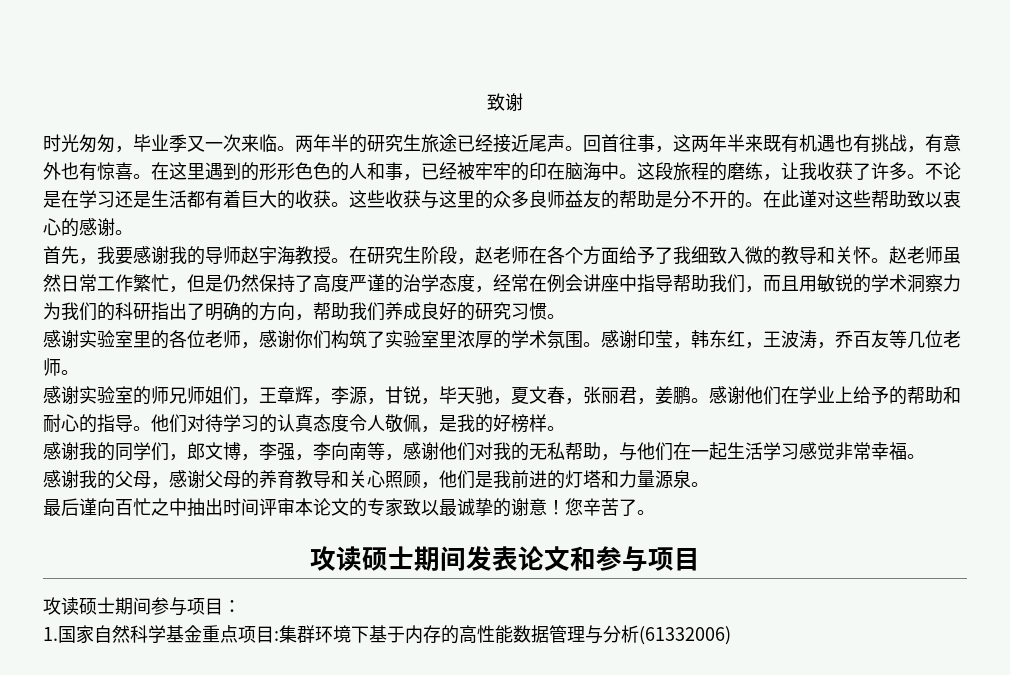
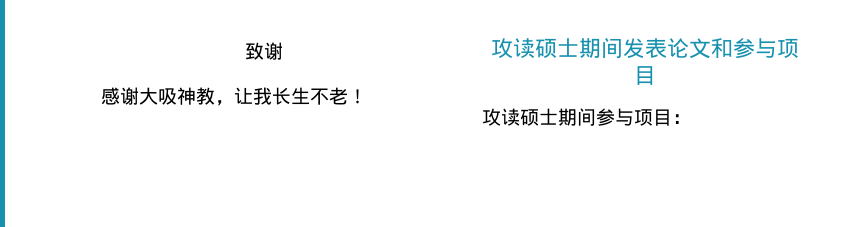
- 时光匆匆，毕业季又一次来临。两年半的研究生旅途已经接近尾声。回首往事，这两年半来既有机遇也有挑战，有意外也有惊喜。在这里遇到的形形色色的人和事，已经被牢牢的印在脑海中。这段旅程的磨练，让我收获了许多。不论是在学习还是生活都有着巨大的收获。这些收获与这里的众多良师益友的帮助是分不开的。在此谨对这些帮助致以衷心的感谢。
- 首先，我要感谢我的导师赵宇海教授。在研究生阶段，赵老师在各个方面给予了我细致入微的教导和关怀。赵老师虽然日常工作繁忙，但是仍然保持了高度严谨的治学态度，经常在例会讲座中指导帮助我们，而且用敏锐的学术洞察力为我们的科研指出了明确的方向，帮助我们养成良好的研究习惯。
- 感谢实验室里的各位老师，感谢你们构筑了实验室里浓厚的学术氛围。感谢印莹，韩东红，王波涛，乔百友等几位老师。
- 感谢实验室的师兄师姐们，王章辉，李源，甘锐，毕天驰，夏文春，张丽君，姜鹏。感谢他们在学业上给予的帮助和耐心的指导。他们对待学习的认真态度令人敬佩，是我的好榜样。
- 感谢我的同学们，郎文博，李强，李向南等，感谢他们对我的无私帮助，与他们在一起生活学习感觉非常幸福。
- 感谢我的父母，感谢父母的养育教导和关心照顾，他们是我前进的灯塔和力量源泉。
- 最后谨向百忙之中抽出时间评审本论文的专家致以最诚挚的谢意！您辛苦了。
+ 感谢大吸神教，让我长生不老！
- 1.国家自然科学基金重点项目:集群环境下基于内存的高性能数据管理与分析(61332006)

